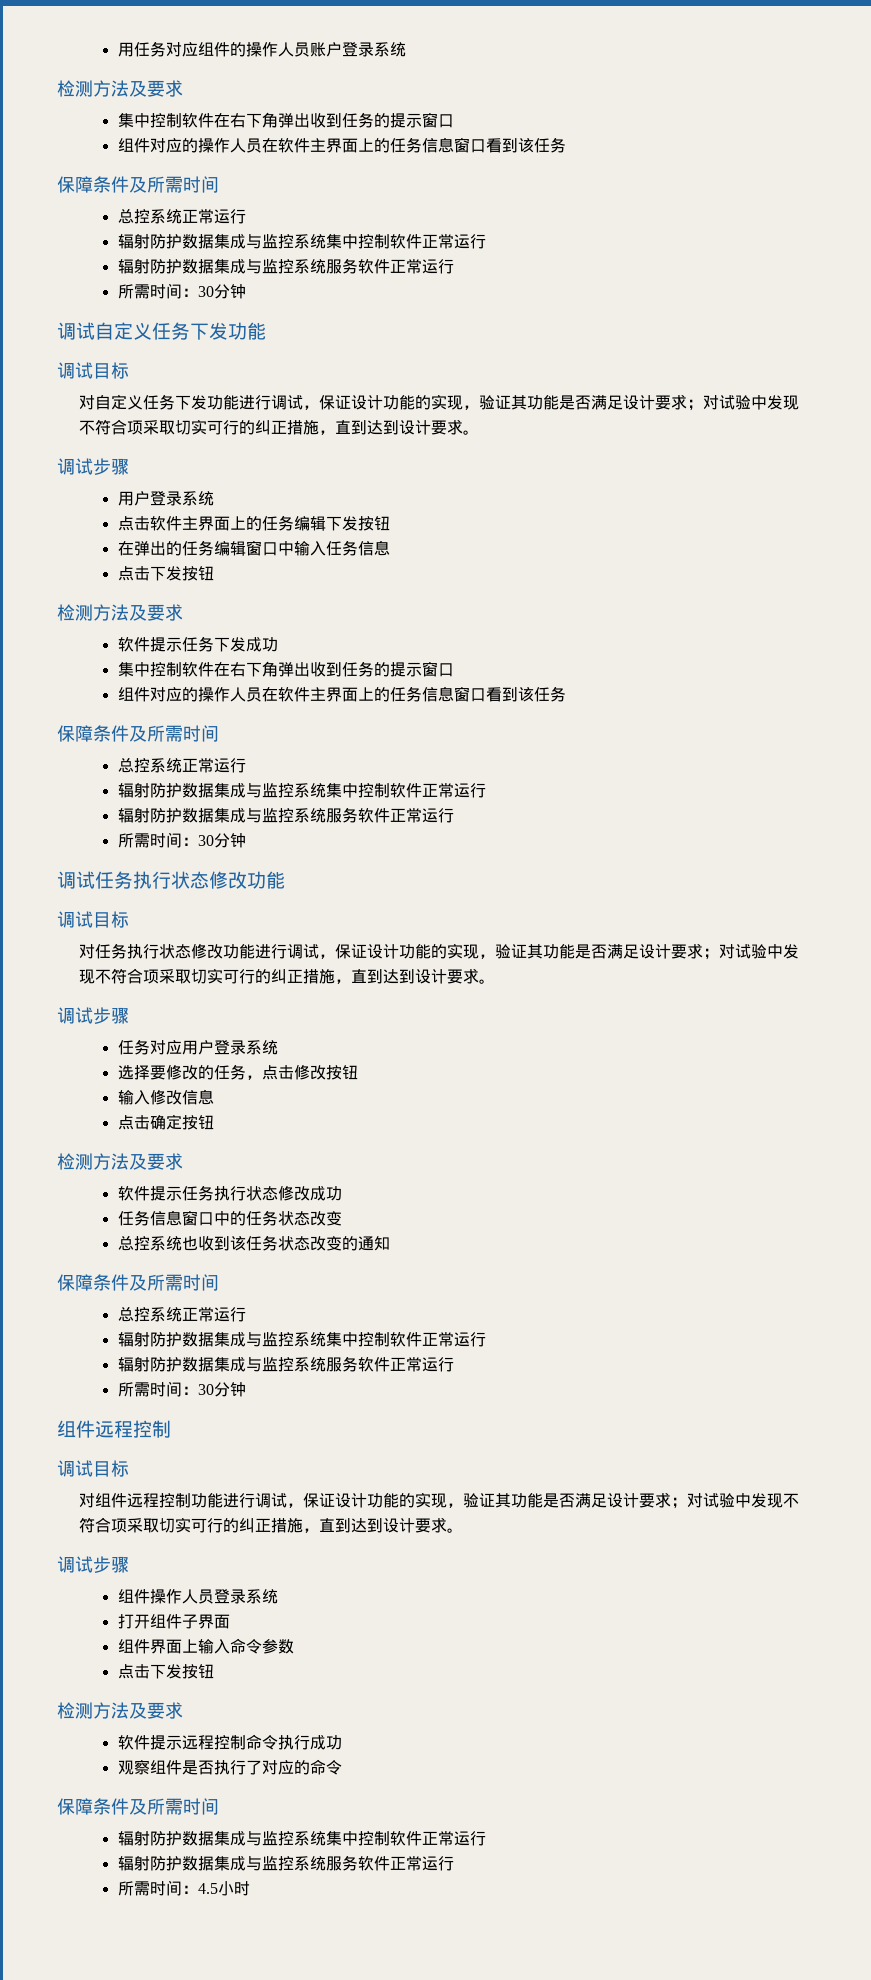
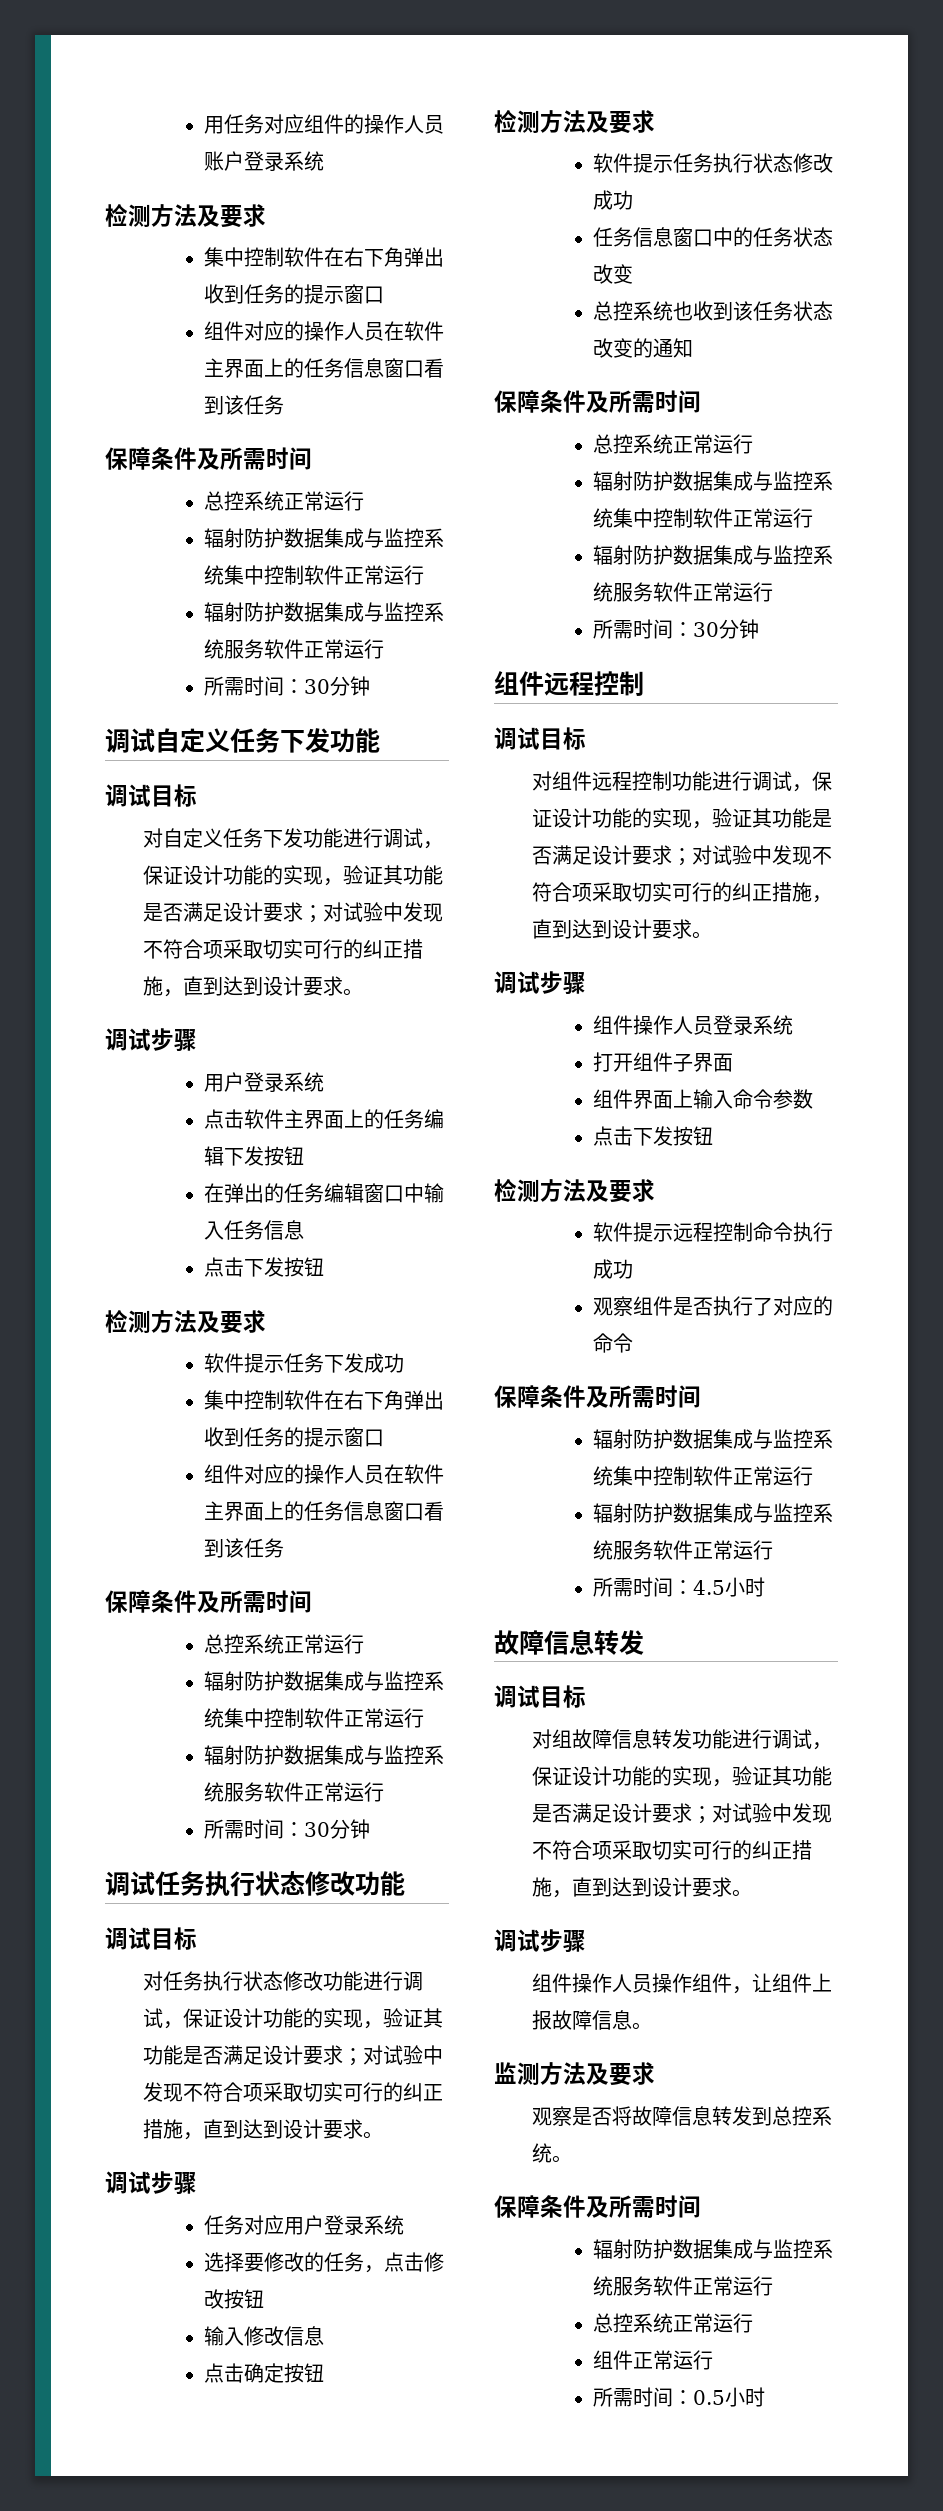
  所需时间：4.5小时
+ 故障信息转发
+ 调试目标
+ 对组故障信息转发功能进行调试，保证设计功能的实现，验证其功能是否满足设计要求；对试验中发现不符合项采取切实可行的纠正措施，直到达到设计要求。
+ 调试步骤
+ 组件操作人员操作组件，让组件上报故障信息。
+ 监测方法及要求
+ 观察是否将故障信息转发到总控系统。
+ 保障条件及所需时间
+ 辐射防护数据集成与监控系统服务软件正常运行
+ 总控系统正常运行
+ 组件正常运行
+ 所需时间：0.5小时

